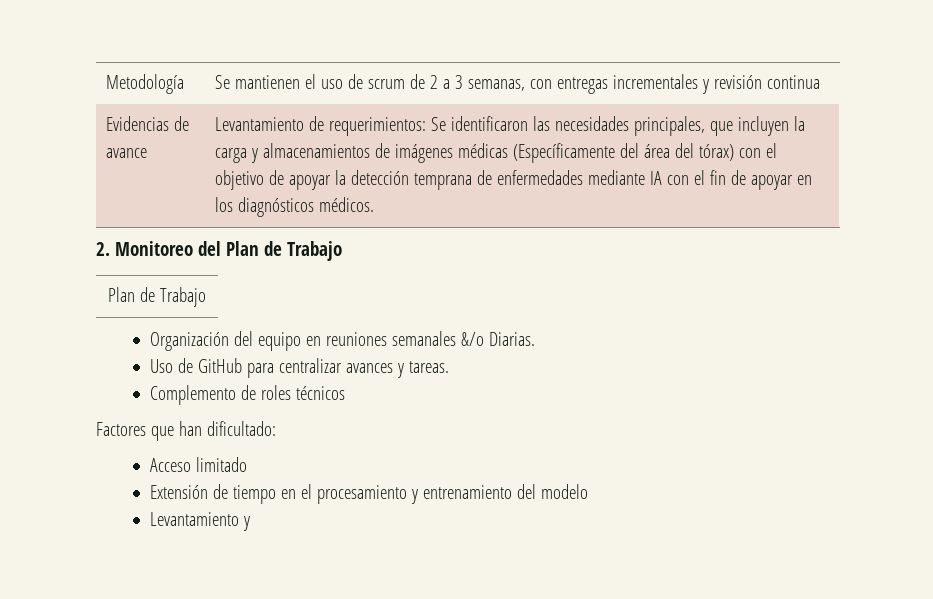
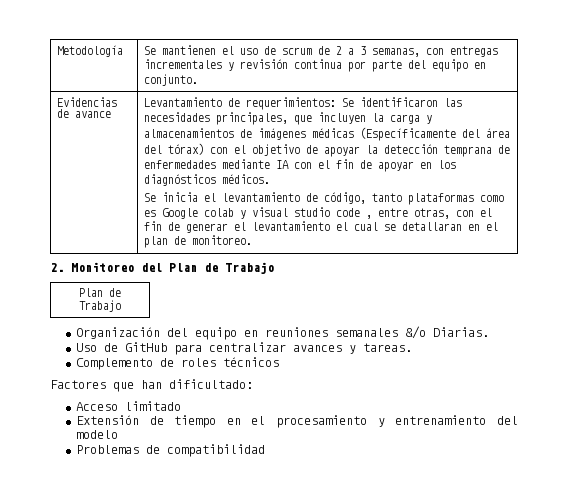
- Metodología | Se mantienen el uso de scrum de 2 a 3 semanas, con entregas incrementales y revisión continua
+ Metodología | Se mantienen el uso de scrum de 2 a 3 semanas, con entregas incrementales y revisión continua por parte del equipo en conjunto.
+ Se inicia el levantamiento de código, tanto plataformas como es Google colab y visual studio code , entre otras, con el fin de generar el levantamiento el cual se detallaran en el plan de monitoreo.
- Levantamiento y
+ Problemas de compatibilidad

